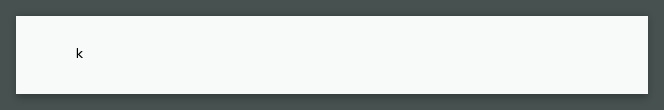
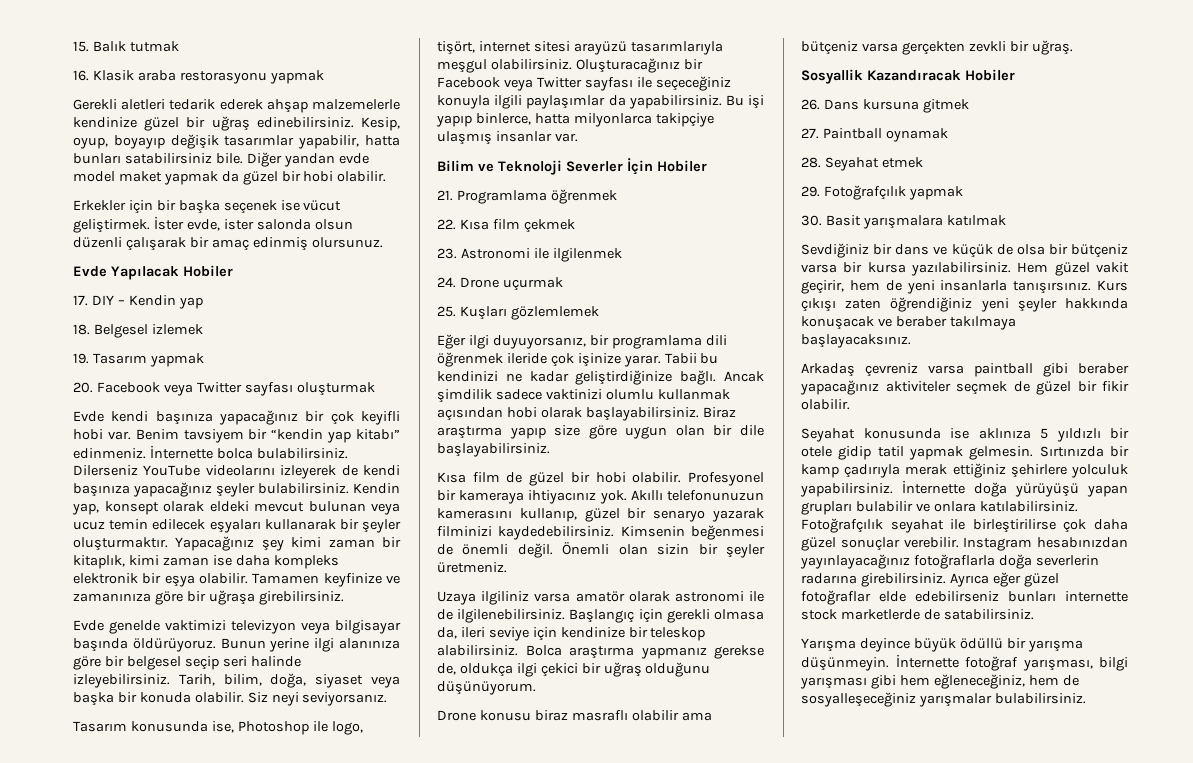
- k
+ 15. Balık tutmak
+ 16. Klasik araba restorasyonu yapmak
+ Gerekli aletleri tedarik ederek ahşap malzemelerle kendinize güzel bir uğraş edinebilirsiniz. Kesip, oyup, boyayıp değişik tasarımlar yapabilir, hatta bunları satabilirsiniz bile. Diğer yandan evde model maket yapmak da güzel bir hobi olabilir.
+ Erkekler için bir başka seçenek ise vücut geliştirmek. İster evde, ister salonda olsun düzenli çalışarak bir amaç edinmiş olursunuz.
+ Evde Yapılacak Hobiler
+ 17. DIY – Kendin yap
+ 18. Belgesel izlemek
+ 19. Tasarım yapmak
+ 20. Facebook veya Twitter sayfası oluşturmak
+ Evde kendi başınıza yapacağınız bir çok keyifli hobi var. Benim tavsiyem bir “kendin yap kitabı” edinmeniz. İnternette bolca bulabilirsiniz. Dilerseniz YouTube videolarını izleyerek de kendi başınıza yapacağınız şeyler bulabilirsiniz. Kendin yap, konsept olarak eldeki mevcut bulunan veya ucuz temin edilecek eşyaları kullanarak bir şeyler oluşturmaktır. Yapacağınız şey kimi zaman bir kitaplık, kimi zaman ise daha kompleks elektronik bir eşya olabilir. Tamamen keyfinize ve zamanınıza göre bir uğraşa girebilirsiniz.
+ Evde genelde vaktimizi televizyon veya bilgisayar başında öldürüyoruz. Bunun yerine ilgi alanınıza göre bir belgesel seçip seri halinde izleyebilirsiniz. Tarih, bilim, doğa, siyaset veya başka bir konuda olabilir. Siz neyi seviyorsanız.
+ Tasarım konusunda ise, Photoshop ile logo, tişört, internet sitesi arayüzü tasarımlarıyla meşgul olabilirsiniz. Oluşturacağınız bir Facebook veya Twitter sayfası ile seçeceğiniz konuyla ilgili paylaşımlar da yapabilirsiniz. Bu işi yapıp binlerce, hatta milyonlarca takipçiye ulaşmış insanlar var.
+ Bilim ve Teknoloji Severler İçin Hobiler
+ 21. Programlama öğrenmek
+ 22. Kısa film çekmek
+ 23. Astronomi ile ilgilenmek
+ 24. Drone uçurmak
+ 25. Kuşları gözlemlemek
+ Eğer ilgi duyuyorsanız, bir programlama dili öğrenmek ileride çok işinize yarar. Tabii bu kendinizi ne kadar geliştirdiğinize bağlı. Ancak şimdilik sadece vaktinizi olumlu kullanmak açısından hobi olarak başlayabilirsiniz. Biraz araştırma yapıp size göre uygun olan bir dile başlayabilirsiniz.
+ Kısa film de güzel bir hobi olabilir. Profesyonel bir kameraya ihtiyacınız yok. Akıllı telefonunuzun kamerasını kullanıp, güzel bir senaryo yazarak filminizi kaydedebilirsiniz. Kimsenin beğenmesi de önemli değil. Önemli olan sizin bir şeyler üretmeniz.
+ Uzaya ilgiliniz varsa amatör olarak astronomi ile de ilgilenebilirsiniz. Başlangıç için gerekli olmasa da, ileri seviye için kendinize bir teleskop alabilirsiniz. Bolca araştırma yapmanız gerekse de, oldukça ilgi çekici bir uğraş olduğunu düşünüyorum.
+ Drone konusu biraz masraflı olabilir ama bütçeniz varsa gerçekten zevkli bir uğraş.
+ Sosyallik Kazandıracak Hobiler
+ 26. Dans kursuna gitmek
+ 27. Paintball oynamak
+ 28. Seyahat etmek
+ 29. Fotoğrafçılık yapmak
+ 30. Basit yarışmalara katılmak
+ Sevdiğiniz bir dans ve küçük de olsa bir bütçeniz varsa bir kursa yazılabilirsiniz. Hem güzel vakit geçirir, hem de yeni insanlarla tanışırsınız. Kurs çıkışı zaten öğrendiğiniz yeni şeyler hakkında konuşacak ve beraber takılmaya başlayacaksınız.
+ Arkadaş çevreniz varsa paintball gibi beraber yapacağınız aktiviteler seçmek de güzel bir fikir olabilir.
+ Seyahat konusunda ise aklınıza 5 yıldızlı bir otele gidip tatil yapmak gelmesin. Sırtınızda bir kamp çadırıyla merak ettiğiniz şehirlere yolculuk yapabilirsiniz. İnternette doğa yürüyüşü yapan grupları bulabilir ve onlara katılabilirsiniz. Fotoğrafçılık seyahat ile birleştirilirse çok daha güzel sonuçlar verebilir. Instagram hesabınızdan yayınlayacağınız fotoğraflarla doğa severlerin radarına girebilirsiniz. Ayrıca eğer güzel fotoğraflar elde edebilirseniz bunları internette stock marketlerde de satabilirsiniz.
+ Yarışma deyince büyük ödüllü bir yarışma düşünmeyin. İnternette fotoğraf yarışması, bilgi yarışması gibi hem eğleneceğiniz, hem de sosyalleşeceğiniz yarışmalar bulabilirsiniz.

